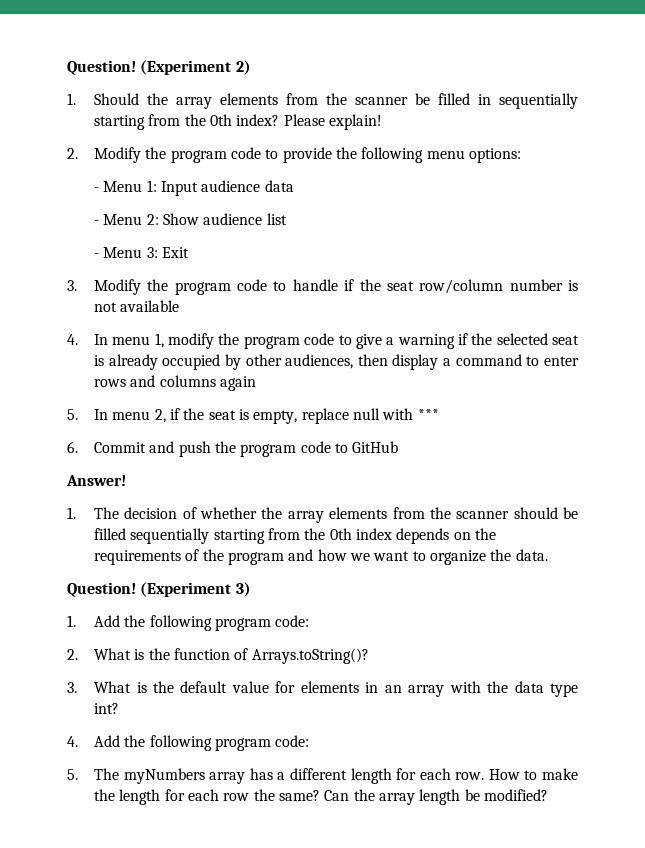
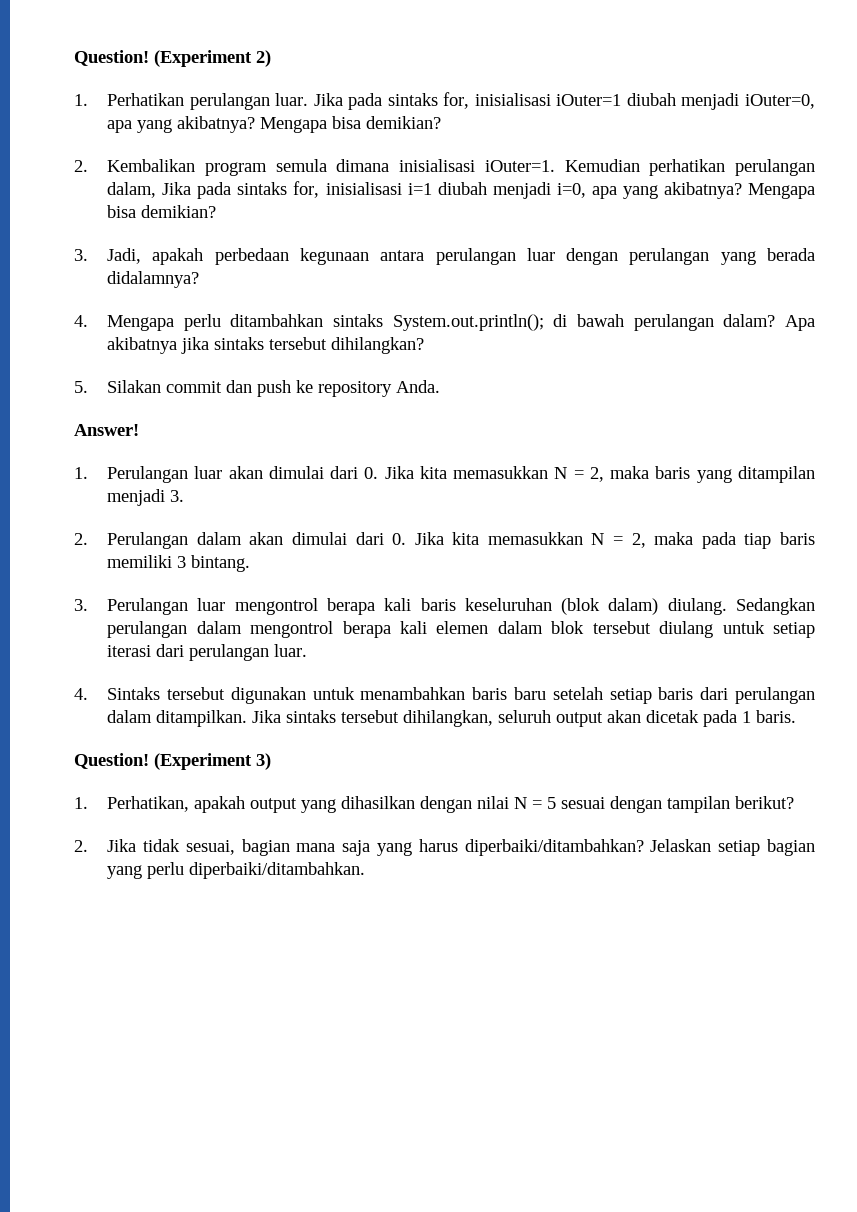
- 1. Should the array elements from the scanner be filled in sequentially starting from the 0th index? Please explain!
- 2. Modify the program code to provide the following menu options:
- - Menu 1: Input audience data
- - Menu 2: Show audience list
- - Menu 3: Exit
- 3. Modify the program code to handle if the seat row/column number is not available
- 4. In menu 1, modify the program code to give a warning if the selected seat is already occupied by other audiences, then display a command to enter rows and columns again
- 5. In menu 2, if the seat is empty, replace null with ***
- 6. Commit and push the program code to GitHub
+ 1. Perhatikan perulangan luar. Jika pada sintaks for, inisialisasi iOuter=1 diubah menjadi iOuter=0, apa yang akibatnya? Mengapa bisa demikian?
+ 2. Kembalikan program semula dimana inisialisasi iOuter=1. Kemudian perhatikan perulangan dalam, Jika pada sintaks for, inisialisasi i=1 diubah menjadi i=0, apa yang akibatnya? Mengapa bisa demikian?
+ 3. Jadi, apakah perbedaan kegunaan antara perulangan luar dengan perulangan yang berada didalamnya?
+ 4. Mengapa perlu ditambahkan sintaks System.out.println(); di bawah perulangan dalam? Apa akibatnya jika sintaks tersebut dihilangkan?
+ 5. Silakan commit dan push ke repository Anda.
  Answer!
- 1. The decision of whether the array elements from the scanner should be filled sequentially starting from the 0th index depends on the requirements of the program and how we want to organize the data.
+ 1. Perulangan luar akan dimulai dari 0. Jika kita memasukkan N = 2, maka baris yang ditampilan menjadi 3.
+ 2. Perulangan dalam akan dimulai dari 0. Jika kita memasukkan N = 2, maka pada tiap baris memiliki 3 bintang.
+ 3. Perulangan luar mengontrol berapa kali baris keseluruhan (blok dalam) diulang. Sedangkan perulangan dalam mengontrol berapa kali elemen dalam blok tersebut diulang untuk setiap iterasi dari perulangan luar.
+ 4. Sintaks tersebut digunakan untuk menambahkan baris baru setelah setiap baris dari perulangan dalam ditampilkan. Jika sintaks tersebut dihilangkan, seluruh output akan dicetak pada 1 baris.
  Question! (Experiment 3)
- 1. Add the following program code:
- 2. What is the function of Arrays.toString()?
- 3. What is the default value for elements in an array with the data type int?
- 4. Add the following program code:
- 5. The myNumbers array has a different length for each row. How to make the length for each row the same? Can the array length be modified?
+ 1. Perhatikan, apakah output yang dihasilkan dengan nilai N = 5 sesuai dengan tampilan berikut?
+ 2. Jika tidak sesuai, bagian mana saja yang harus diperbaiki/ditambahkan? Jelaskan setiap bagian yang perlu diperbaiki/ditambahkan.

